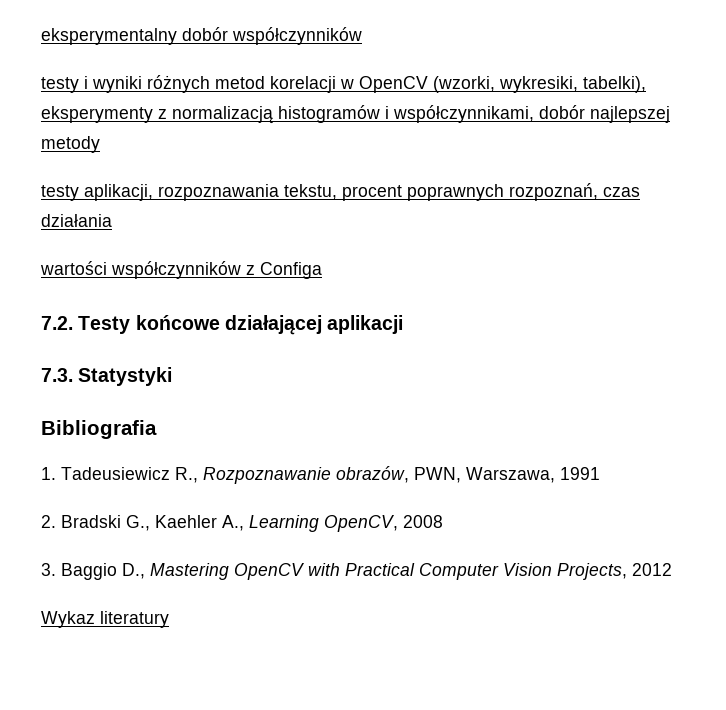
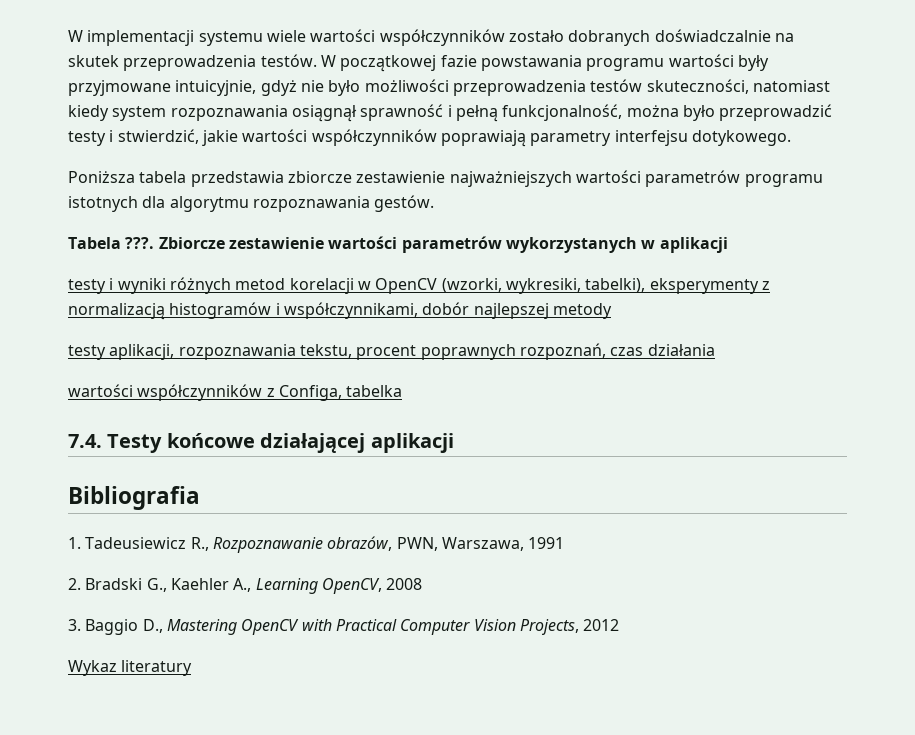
- eksperymentalny dobór współczynników
+ W implementacji systemu wiele wartości współczynników zostało dobranych doświadczalnie na skutek przeprowadzenia testów. W początkowej fazie powstawania programu wartości były przyjmowane intuicyjnie, gdyż nie było możliwości przeprowadzenia testów skuteczności, natomiast kiedy system rozpoznawania osiągnął sprawność i pełną funkcjonalność, można było przeprowadzić testy i stwierdzić, jakie wartości współczynników poprawiają parametry interfejsu dotykowego.
+ Poniższa tabela przedstawia zbiorcze zestawienie najważniejszych wartości parametrów programu istotnych dla algorytmu rozpoznawania gestów.
+ Tabela ???. Zbiorcze zestawienie wartości parametrów wykorzystanych w aplikacji
- wartości współczynników z Configa
- 7.2. Testy końcowe działającej aplikacji
+ wartości współczynników z Configa, tabelka
+ 7.4. Testy końcowe działającej aplikacji
- 7.3. Statystyki

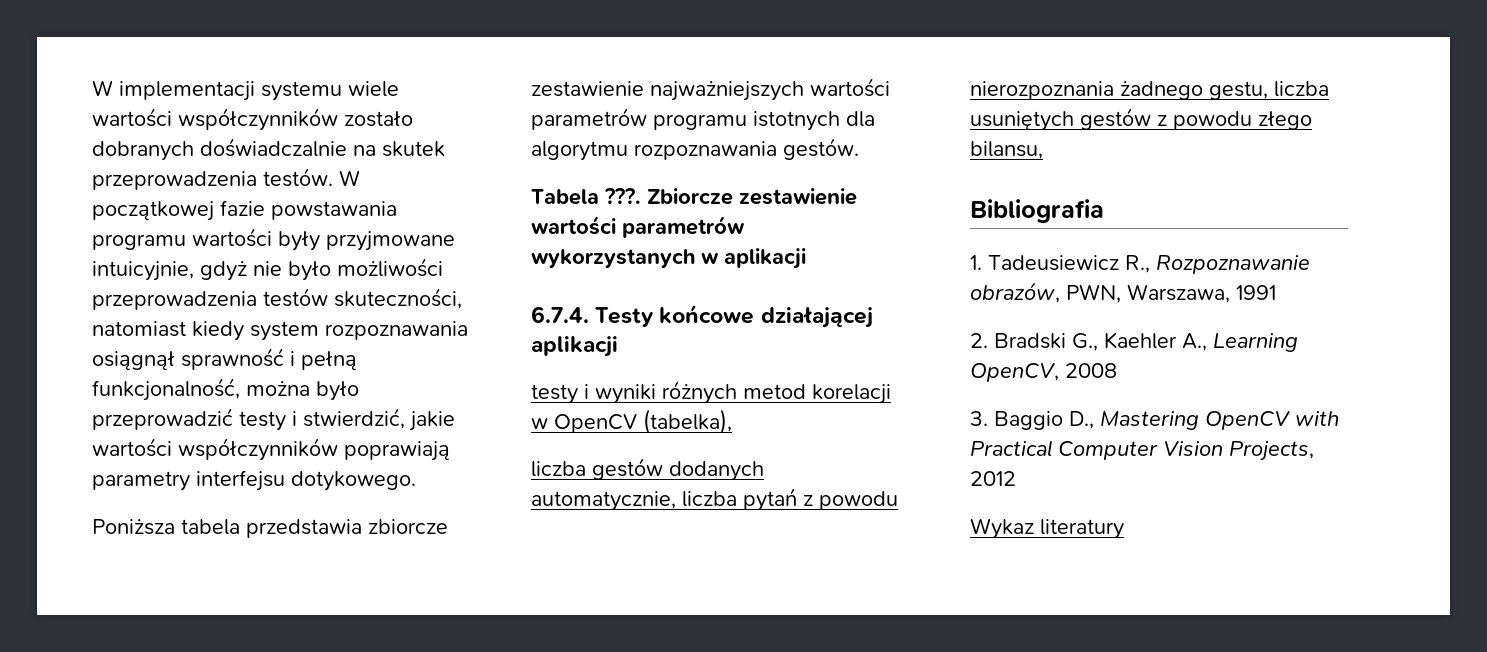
+ 6.7.4. Testy końcowe działającej aplikacji
- testy i wyniki różnych metod korelacji w OpenCV (wzorki, wykresiki, tabelki), eksperymenty z normalizacją histogramów i współczynnikami, dobór najlepszej metody
- testy aplikacji, rozpoznawania tekstu, procent poprawnych rozpoznań, czas działania
- wartości współczynników z Configa, tabelka
- 7.4. Testy końcowe działającej aplikacji
+ testy i wyniki różnych metod korelacji w OpenCV (tabelka),
+ liczba gestów dodanych automatycznie, liczba pytań z powodu nierozpoznania żadnego gestu, liczba usuniętych gestów z powodu złego bilansu,

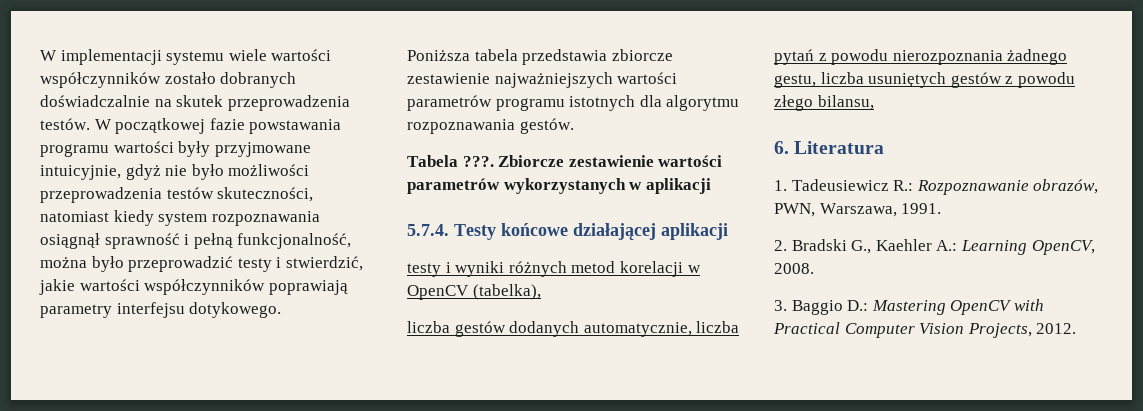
- 6.7.4. Testy końcowe działającej aplikacji
+ 5.7.4. Testy końcowe działającej aplikacji
- Bibliografia
+ 6. Literatura
- 1. Tadeusiewicz R., Rozpoznawanie obrazów, PWN, Warszawa, 1991
+ 1. Tadeusiewicz R.: Rozpoznawanie obrazów, PWN, Warszawa, 1991.
- 2. Bradski G., Kaehler A., Learning OpenCV, 2008
+ 2. Bradski G., Kaehler A.: Learning OpenCV, 2008.
- 3. Baggio D., Mastering OpenCV with Practical Computer Vision Projects, 2012
- Wykaz literatury
+ 3. Baggio D.: Mastering OpenCV with Practical Computer Vision Projects, 2012.

